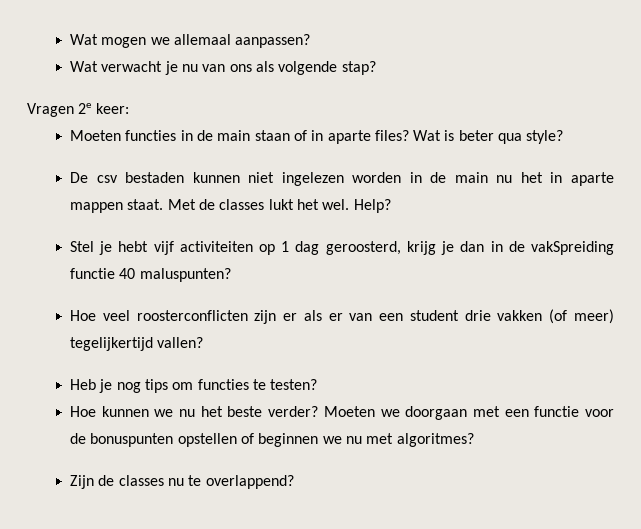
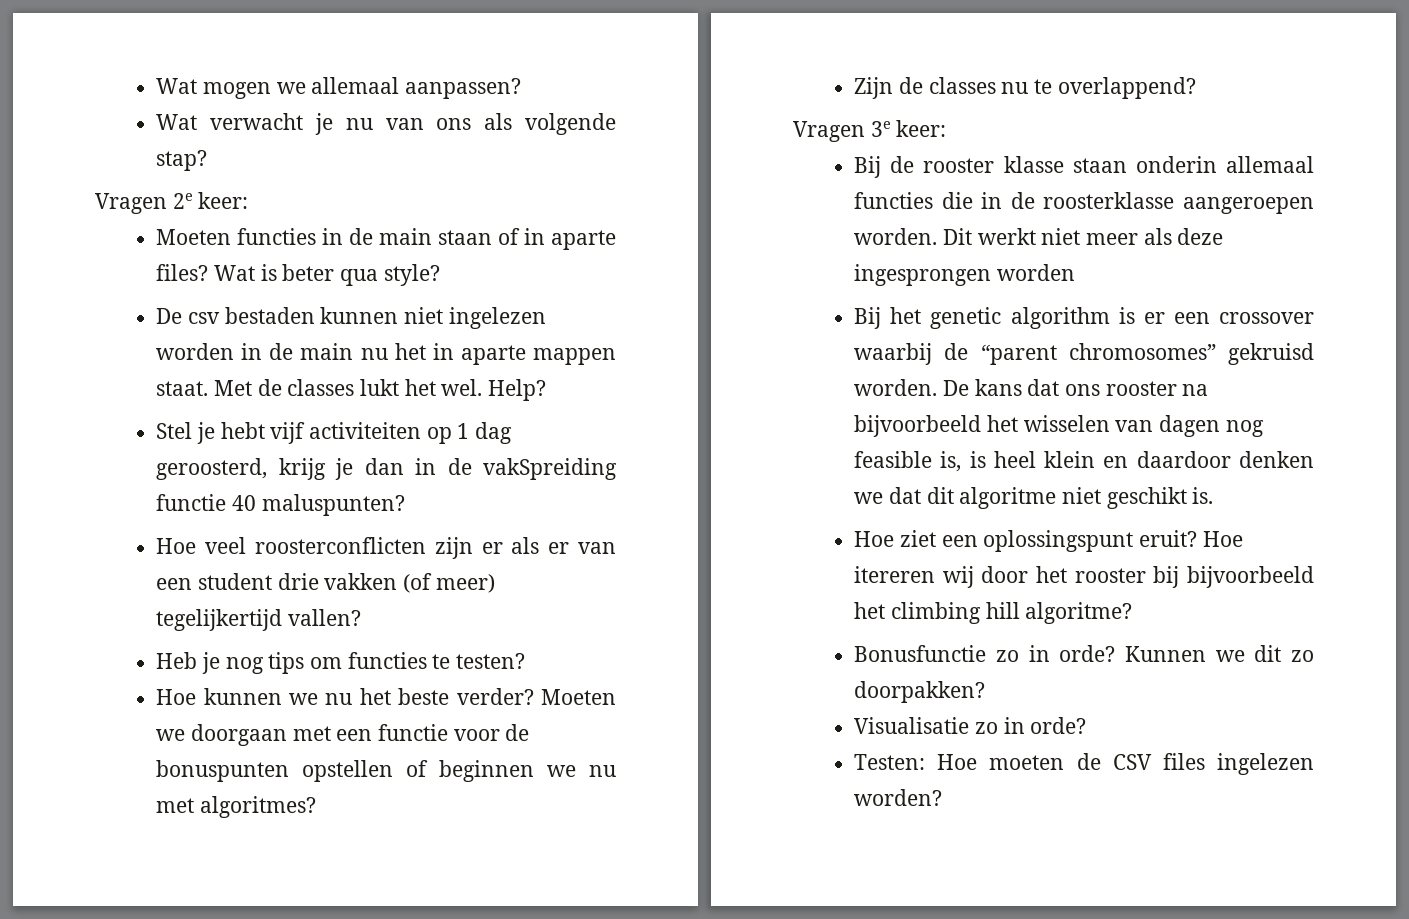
+ Vragen 3e keer:
+ Bij de rooster klasse staan onderin allemaal functies die in de roosterklasse aangeroepen worden. Dit werkt niet meer als deze ingesprongen worden
+ Bij het genetic algorithm is er een crossover waarbij de “parent chromosomes” gekruisd worden. De kans dat ons rooster na bijvoorbeeld het wisselen van dagen nog feasible is, is heel klein en daardoor denken we dat dit algoritme niet geschikt is.
+ Hoe ziet een oplossingspunt eruit? Hoe itereren wij door het rooster bij bijvoorbeeld het climbing hill algoritme?
+ Bonusfunctie zo in orde? Kunnen we dit zo doorpakken?
+ Visualisatie zo in orde?
+ Testen: Hoe moeten de CSV files ingelezen worden?

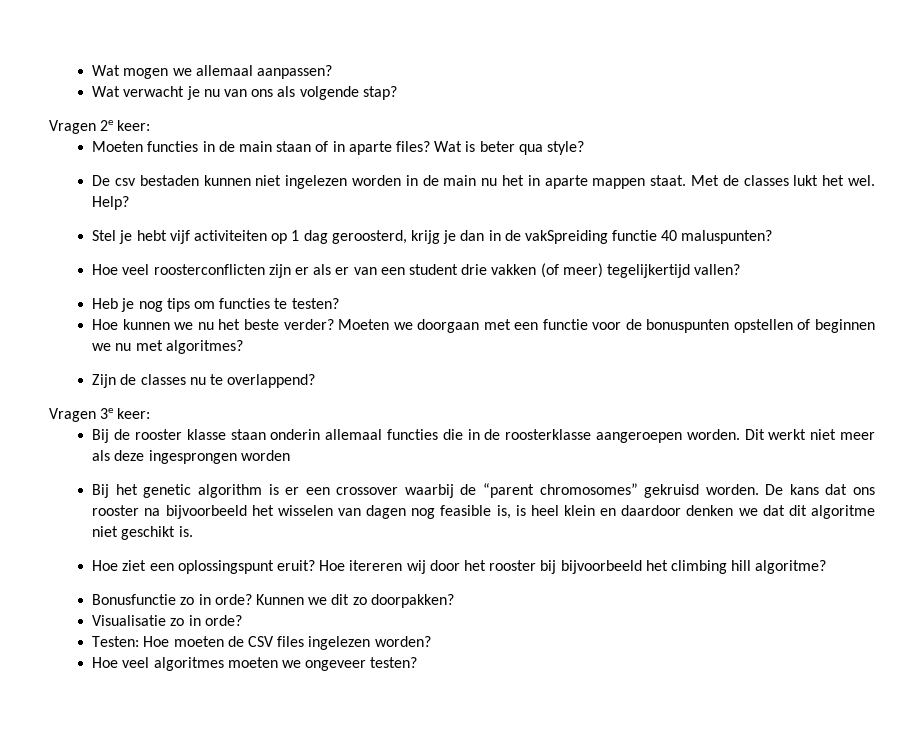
+ Hoe veel algoritmes moeten we ongeveer testen?

